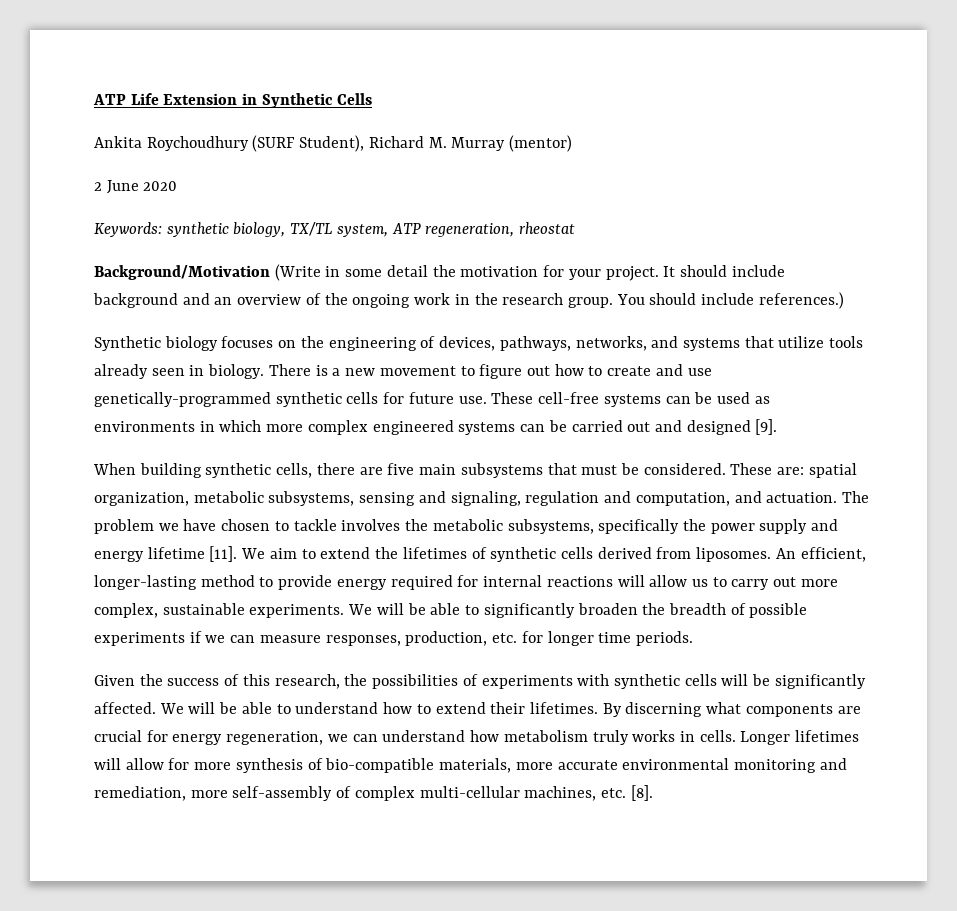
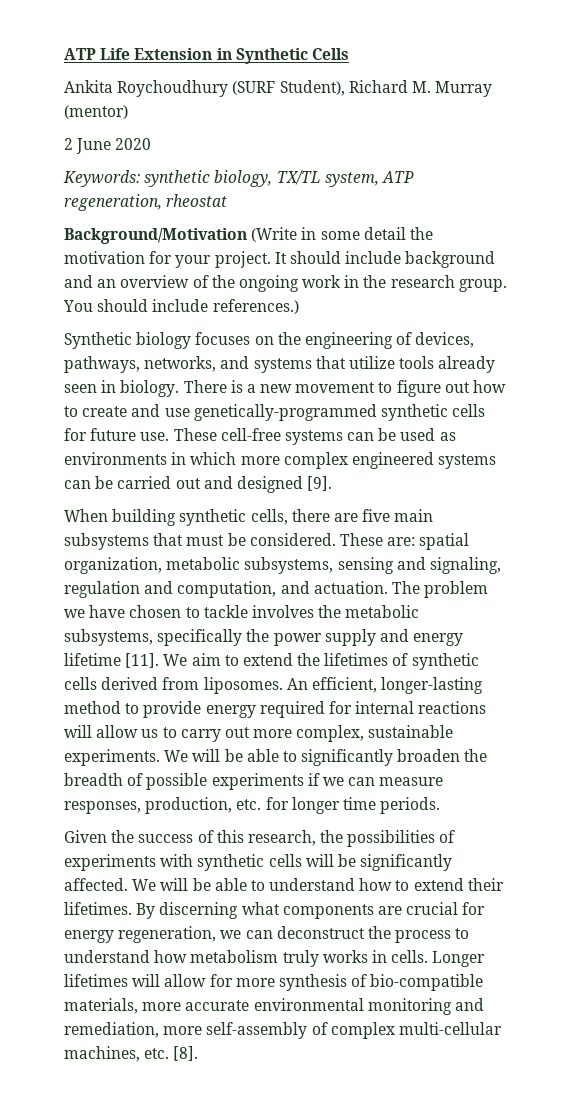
- By discerning what components are crucial for energy regeneration, we can understand how metabolism truly works in cells.
+ By discerning what components are crucial for energy regeneration, we can deconstruct the process to understand how metabolism truly works in cells.

